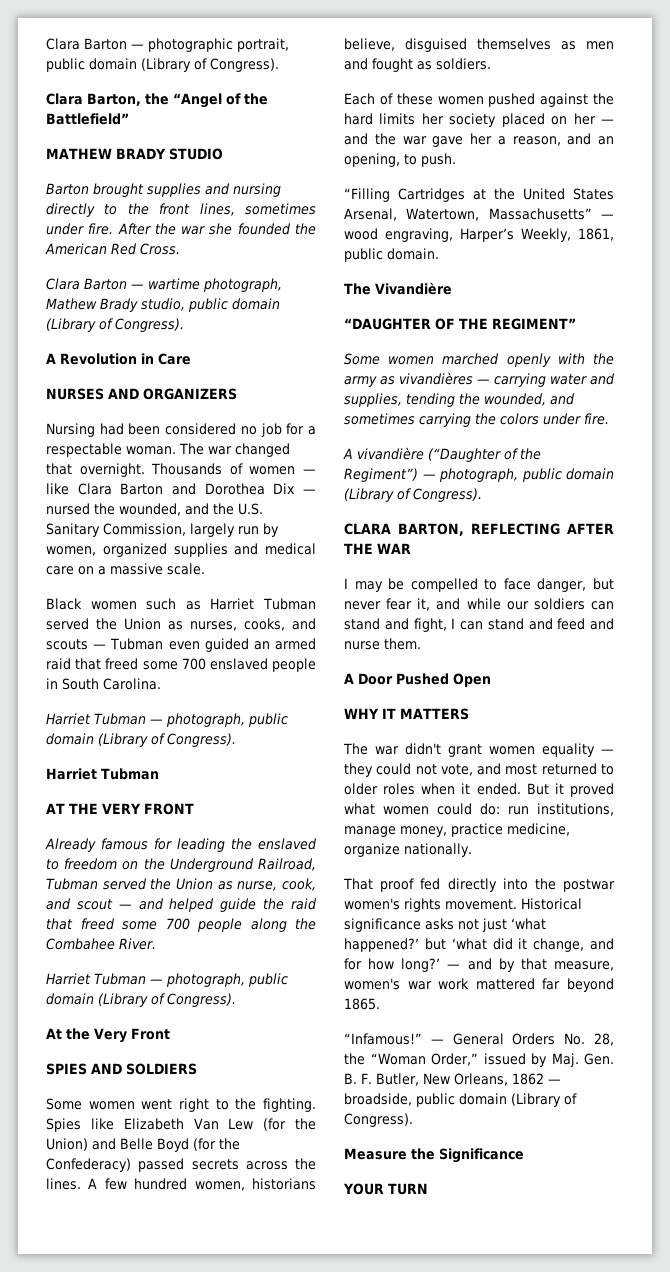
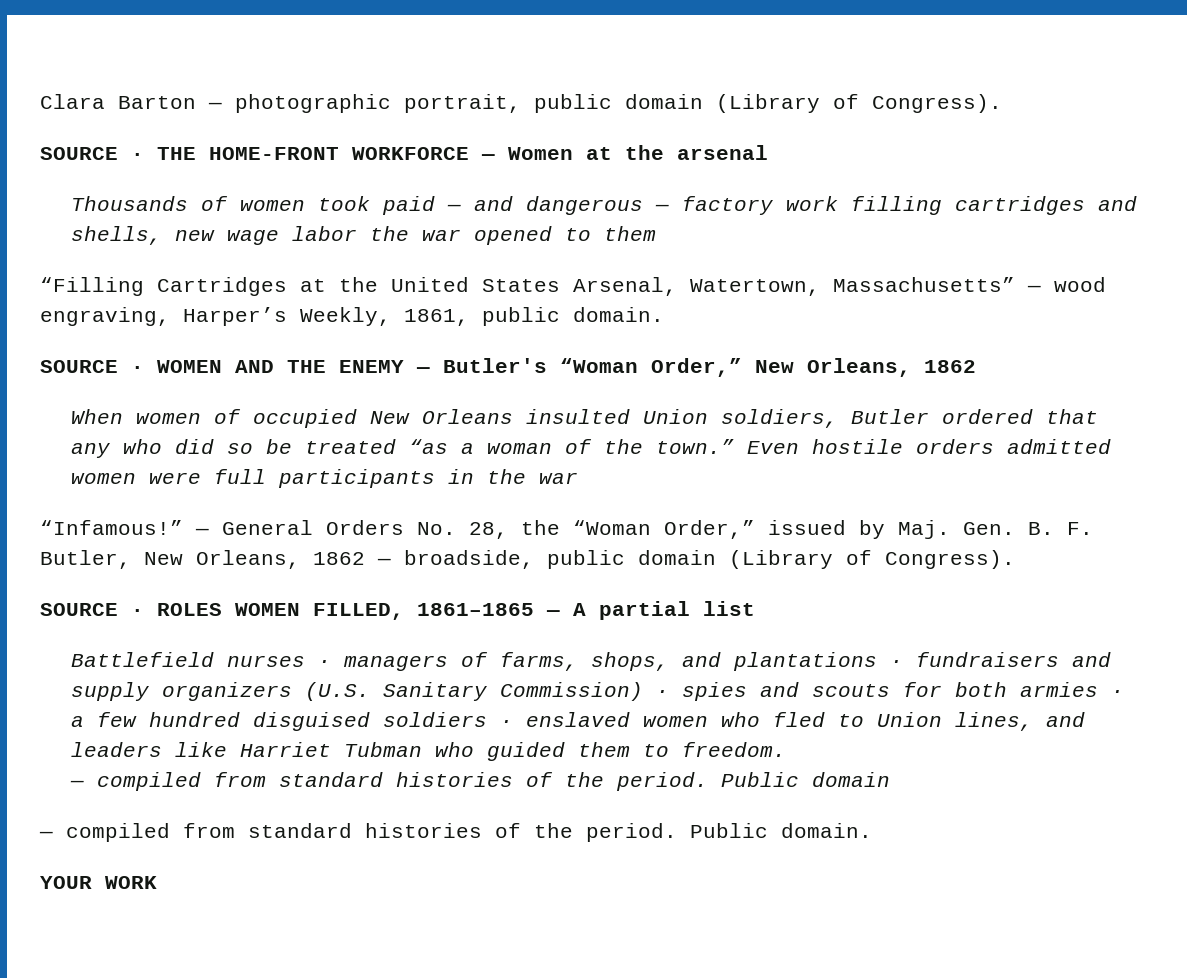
- Clara Barton, the “Angel of the Battlefield”
- MATHEW BRADY STUDIO
- Barton brought supplies and nursing directly to the front lines, sometimes under fire. After the war she founded the American Red Cross.
- Clara Barton — wartime photograph, Mathew Brady studio, public domain (Library of Congress).
- A Revolution in Care
- NURSES AND ORGANIZERS
- Nursing had been considered no job for a respectable woman. The war changed that overnight. Thousands of women — like Clara Barton and Dorothea Dix — nursed the wounded, and the U.S. Sanitary Commission, largely run by women, organized supplies and medical care on a massive scale.
- Black women such as Harriet Tubman served the Union as nurses, cooks, and scouts — Tubman even guided an armed raid that freed some 700 enslaved people in South Carolina.
- Harriet Tubman — photograph, public domain (Library of Congress).
- Harriet Tubman
- AT THE VERY FRONT
- Already famous for leading the enslaved to freedom on the Underground Railroad, Tubman served the Union as nurse, cook, and scout — and helped guide the raid that freed some 700 people along the Combahee River.
- Harriet Tubman — photograph, public domain (Library of Congress).
- At the Very Front
- SPIES AND SOLDIERS
- Some women went right to the fighting. Spies like Elizabeth Van Lew (for the Union) and Belle Boyd (for the Confederacy) passed secrets across the lines. A few hundred women, historians believe, disguised themselves as men and fought as soldiers.
- Each of these women pushed against the hard limits her society placed on her — and the war gave her a reason, and an opening, to push.
+ SOURCE · THE HOME-FRONT WORKFORCE — Women at the arsenal
+ Thousands of women took paid — and dangerous — factory work filling cartridges and shells, new wage labor the war opened to them
- The Vivandière
- “DAUGHTER OF THE REGIMENT”
- Some women marched openly with the army as vivandières — carrying water and supplies, tending the wounded, and sometimes carrying the colors under fire.
- A vivandière (“Daughter of the Regiment”) — photograph, public domain (Library of Congress).
- CLARA BARTON, REFLECTING AFTER THE WAR
- I may be compelled to face danger, but never fear it, and while our soldiers can stand and fight, I can stand and feed and nurse them.
- A Door Pushed Open
- WHY IT MATTERS
- The war didn't grant women equality — they could not vote, and most returned to older roles when it ended. But it proved what women could do: run institutions, manage money, practice medicine, organize nationally.
- That proof fed directly into the postwar women's rights movement. Historical significance asks not just ‘what happened?’ but ‘what did it change, and for how long?’ — and by that measure, women's war work mattered far beyond 1865.
+ SOURCE · WOMEN AND THE ENEMY — Butler's “Woman Order,” New Orleans, 1862
+ When women of occupied New Orleans insulted Union soldiers, Butler ordered that any who did so be treated “as a woman of the town.” Even hostile orders admitted women were full participants in the war
- Measure the Significance
+ SOURCE · ROLES WOMEN FILLED, 1861–1865 — A partial list
+ Battlefield nurses · managers of farms, shops, and plantations · fundraisers and supply organizers (U.S. Sanitary Commission) · spies and scouts for both armies · a few hundred disguised soldiers · enslaved women who fled to Union lines, and leaders like Harriet Tubman who guided them to freedom.
+ — compiled from standard histories of the period. Public domain
+ — compiled from standard histories of the period. Public domain.
- YOUR TURN
+ YOUR WORK

